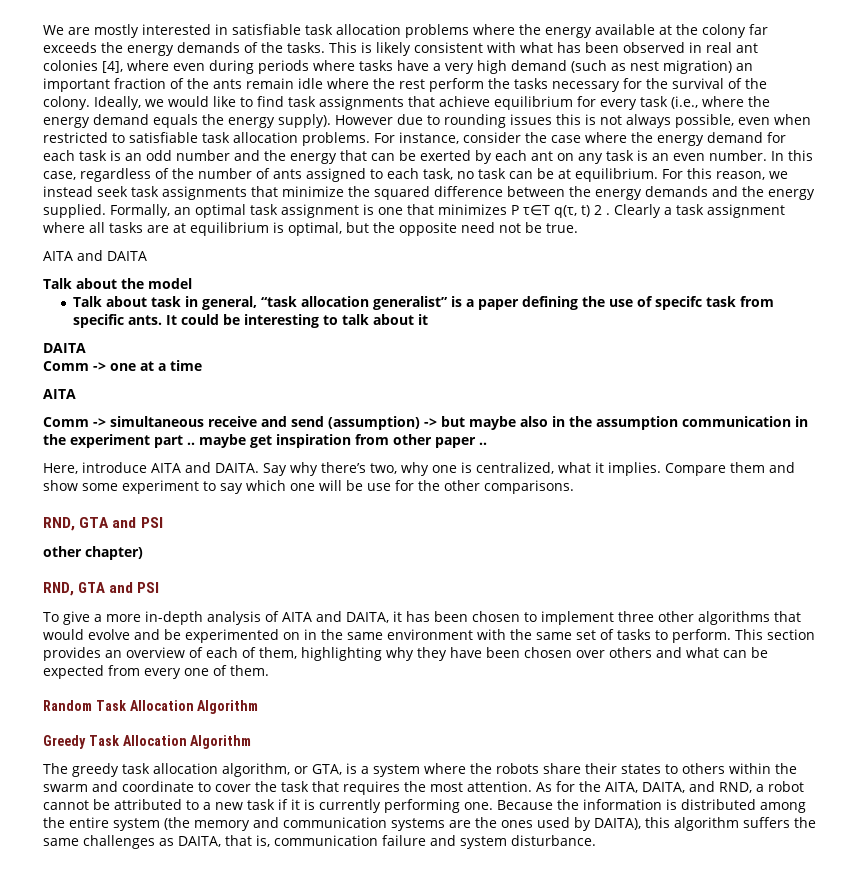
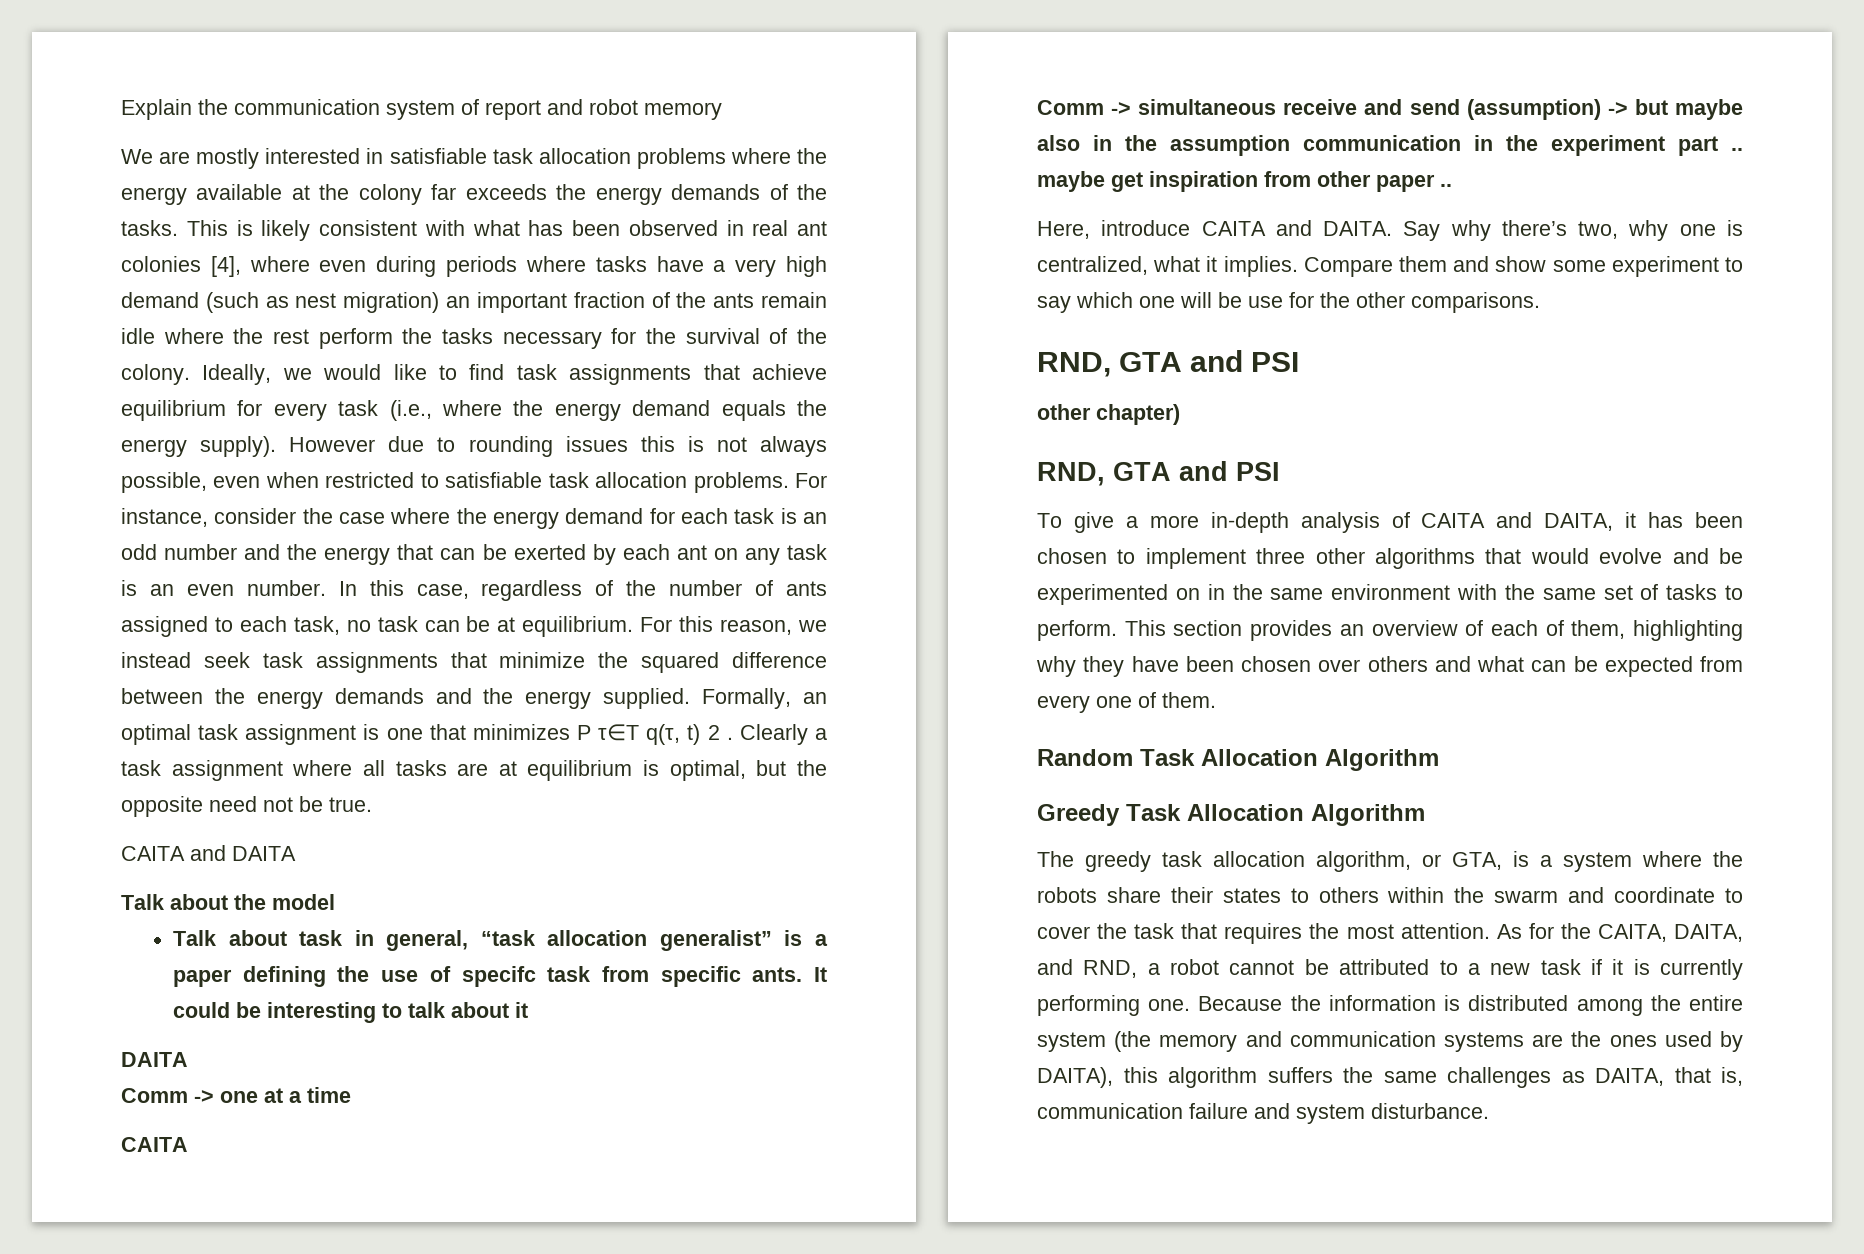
+ Explain the communication system of report and robot memory
- AITA and DAITA
+ CAITA and DAITA
  Comm -> one at a time
- AITA
+ CAITA
- Here, introduce AITA and DAITA.
+ Here, introduce CAITA and DAITA.
- To give a more in-depth analysis of AITA and DAITA, it has been chosen to implement three other algorithms that would evolve and be experimented on in the same environment with the same set of tasks to perform.
+ To give a more in-depth analysis of CAITA and DAITA, it has been chosen to implement three other algorithms that would evolve and be experimented on in the same environment with the same set of tasks to perform.
- As for the AITA, DAITA, and RND, a robot cannot be attributed to a new task if it is currently performing one.
+ As for the CAITA, DAITA, and RND, a robot cannot be attributed to a new task if it is currently performing one.

